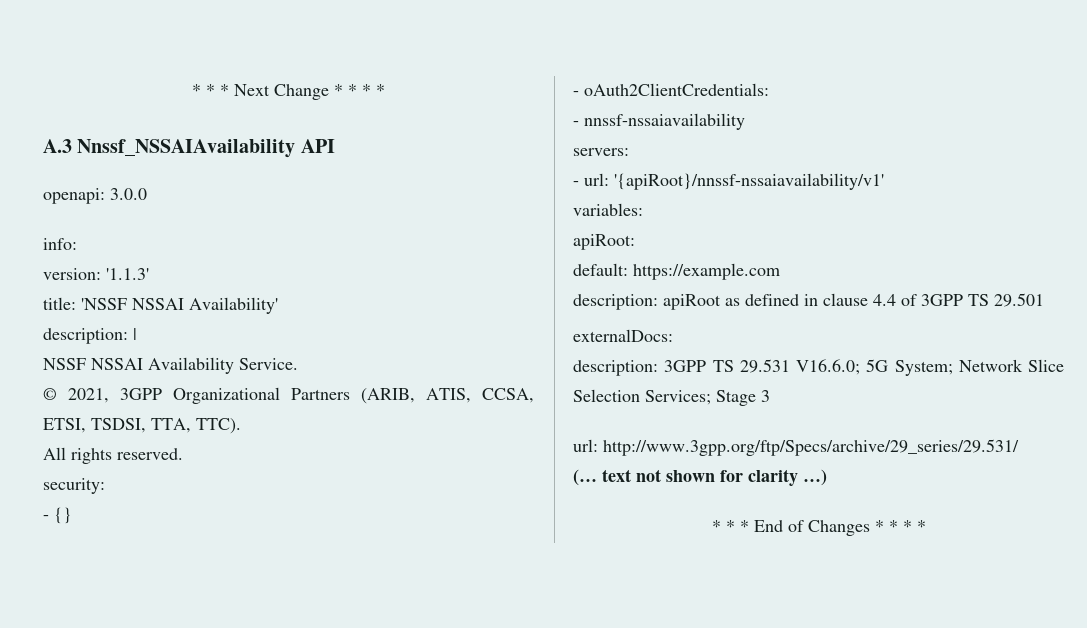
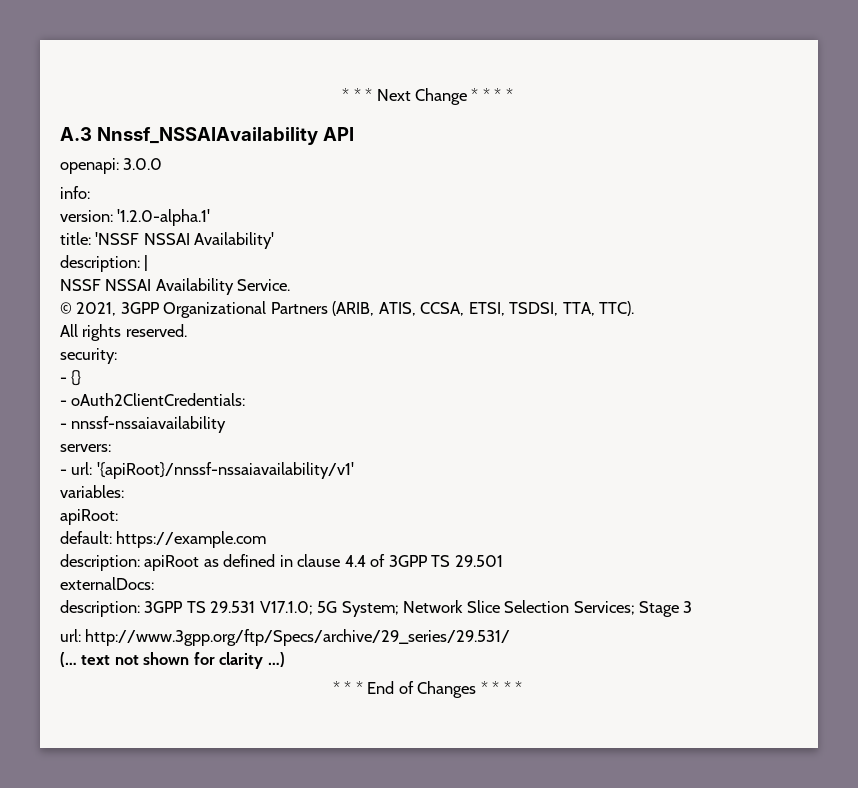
- version: '1.1.3'
+ version: '1.2.0-alpha.1'
- description: 3GPP TS 29.531 V16.6.0; 5G System; Network Slice Selection Services; Stage 3
+ description: 3GPP TS 29.531 V17.1.0; 5G System; Network Slice Selection Services; Stage 3

